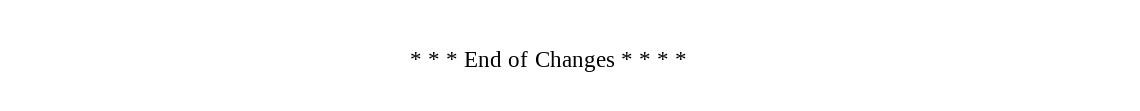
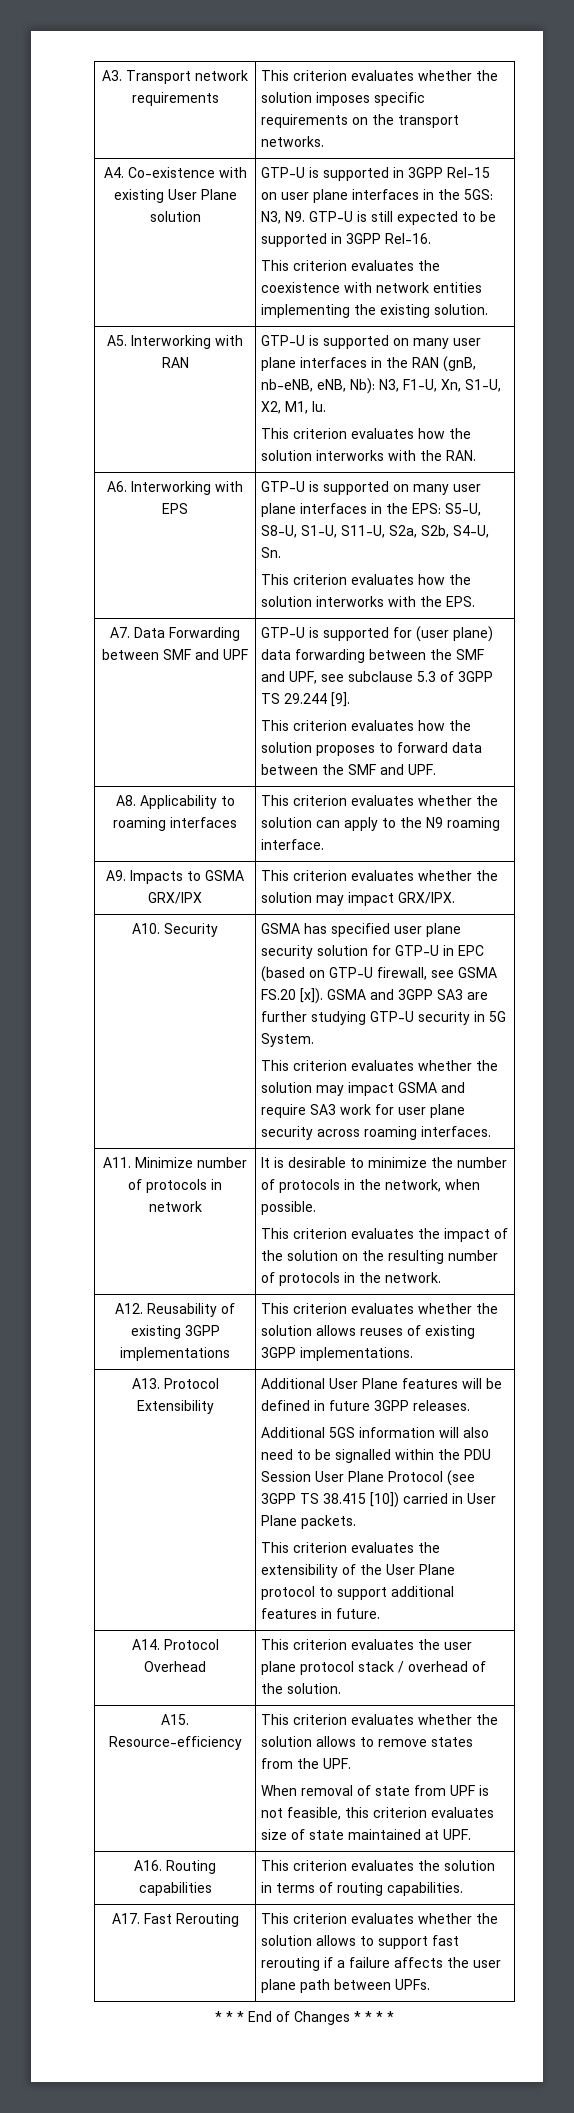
+ A3. Transport network requirements | This criterion evaluates whether the solution imposes specific requirements on the transport networks.
+ A4. Co-existence with existing User Plane solution | GTP-U is supported in 3GPP Rel-15 on user plane interfaces in the 5GS: N3, N9. GTP-U is still expected to be supported in 3GPP Rel-16.
+ This criterion evaluates the coexistence with network entities implementing the existing solution.
+ A5. Interworking with RAN | GTP-U is supported on many user plane interfaces in the RAN (gnB, nb-eNB, eNB, Nb): N3, F1-U, Xn, S1-U, X2, M1, Iu.
+ This criterion evaluates how the solution interworks with the RAN.
+ A6. Interworking with EPS | GTP-U is supported on many user plane interfaces in the EPS: S5-U, S8-U, S1-U, S11-U, S2a, S2b, S4-U, Sn.
+ This criterion evaluates how the solution interworks with the EPS.
+ A7. Data Forwarding between SMF and UPF | GTP-U is supported for (user plane) data forwarding between the SMF and UPF, see subclause 5.3 of 3GPP TS 29.244 [9].
+ This criterion evaluates how the solution proposes to forward data between the SMF and UPF.
+ A8. Applicability to roaming interfaces | This criterion evaluates whether the solution can apply to the N9 roaming interface.
+ A9. Impacts to GSMA GRX/IPX | This criterion evaluates whether the solution may impact GRX/IPX.
+ A10. Security | GSMA has specified user plane security solution for GTP-U in EPC (based on GTP-U firewall, see GSMA FS.20 [x]). GSMA and 3GPP SA3 are further studying GTP-U security in 5G System.
+ This criterion evaluates whether the solution may impact GSMA and require SA3 work for user plane security across roaming interfaces.
+ A11. Minimize number of protocols in network | It is desirable to minimize the number of protocols in the network, when possible.
+ This criterion evaluates the impact of the solution on the resulting number of protocols in the network.
+ A12. Reusability of existing 3GPP implementations | This criterion evaluates whether the solution allows reuses of existing 3GPP implementations.
+ A13. Protocol Extensibility | Additional User Plane features will be defined in future 3GPP releases.
+ Additional 5GS information will also need to be signalled within the PDU Session User Plane Protocol (see 3GPP TS 38.415 [10]) carried in User Plane packets.
+ This criterion evaluates the extensibility of the User Plane protocol to support additional features in future.
+ A14. Protocol Overhead | This criterion evaluates the user plane protocol stack / overhead of the solution.
+ A15. Resource-efficiency | This criterion evaluates whether the solution allows to remove states from the UPF.
+ When removal of state from UPF is not feasible, this criterion evaluates size of state maintained at UPF.
+ A16. Routing capabilities | This criterion evaluates the solution in terms of routing capabilities.
+ A17. Fast Rerouting | This criterion evaluates whether the solution allows to support fast rerouting if a failure affects the user plane path between UPFs.

